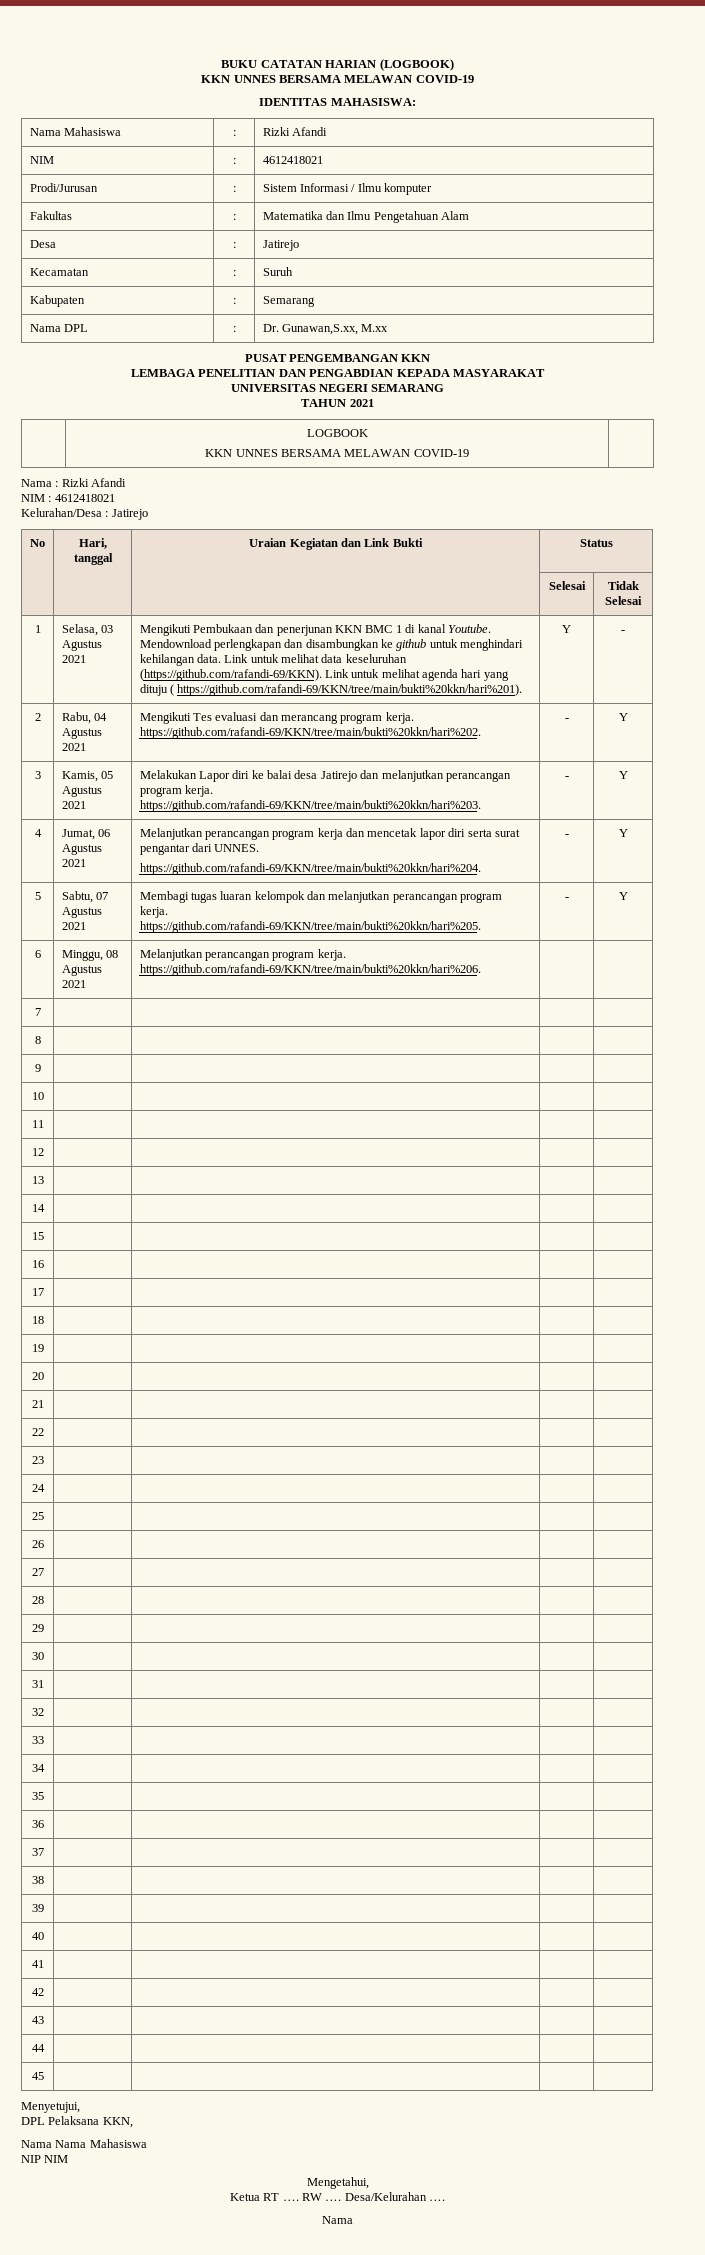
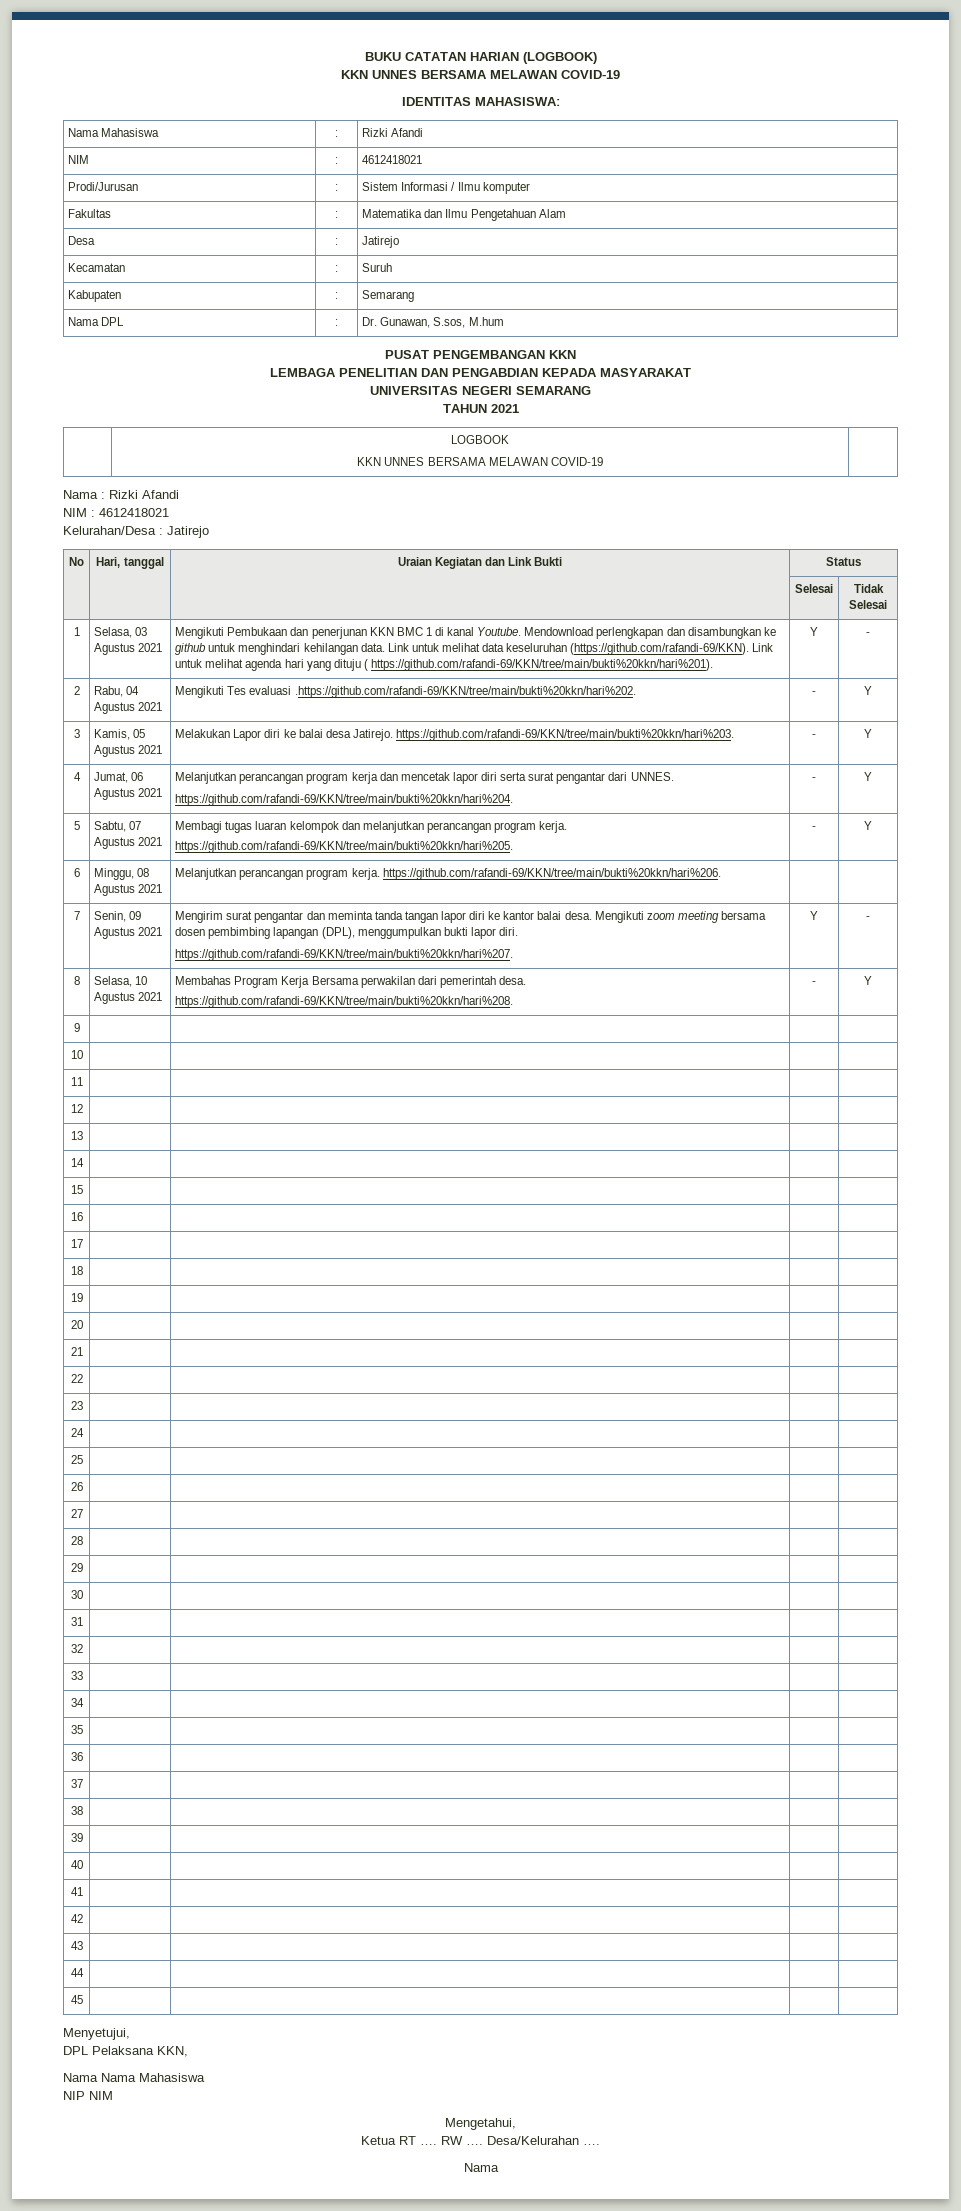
- Nama DPL | : | Dr. Gunawan,S.xx, M.xx
+ Nama DPL | : | Dr. Gunawan, S.sos, M.hum
- 2 | Rabu, 04 Agustus 2021 | Mengikuti Tes evaluasi dan merancang program kerja. https://github.com/rafandi-69/KKN/tree/main/bukti%20kkn/hari%202. | - | Y
+ 2 | Rabu, 04 Agustus 2021 | Mengikuti Tes evaluasi .https://github.com/rafandi-69/KKN/tree/main/bukti%20kkn/hari%202. | - | Y
- 3 | Kamis, 05 Agustus 2021 | Melakukan Lapor diri ke balai desa Jatirejo dan melanjutkan perancangan program kerja. https://github.com/rafandi-69/KKN/tree/main/bukti%20kkn/hari%203. | - | Y
+ 3 | Kamis, 05 Agustus 2021 | Melakukan Lapor diri ke balai desa Jatirejo. https://github.com/rafandi-69/KKN/tree/main/bukti%20kkn/hari%203. | - | Y
- 7 | | | |
- 8 | | | |
+ 7 | Senin, 09 Agustus 2021 | Mengirim surat pengantar dan meminta tanda tangan lapor diri ke kantor balai desa. Mengikuti zoom meeting bersama dosen pembimbing lapangan (DPL), menggumpulkan bukti lapor diri.
+ https://github.com/rafandi-69/KKN/tree/main/bukti%20kkn/hari%207. | Y | -
+ 8 | Selasa, 10 Agustus 2021 | Membahas Program Kerja Bersama perwakilan dari pemerintah desa.
+ https://github.com/rafandi-69/KKN/tree/main/bukti%20kkn/hari%208. | - | Y

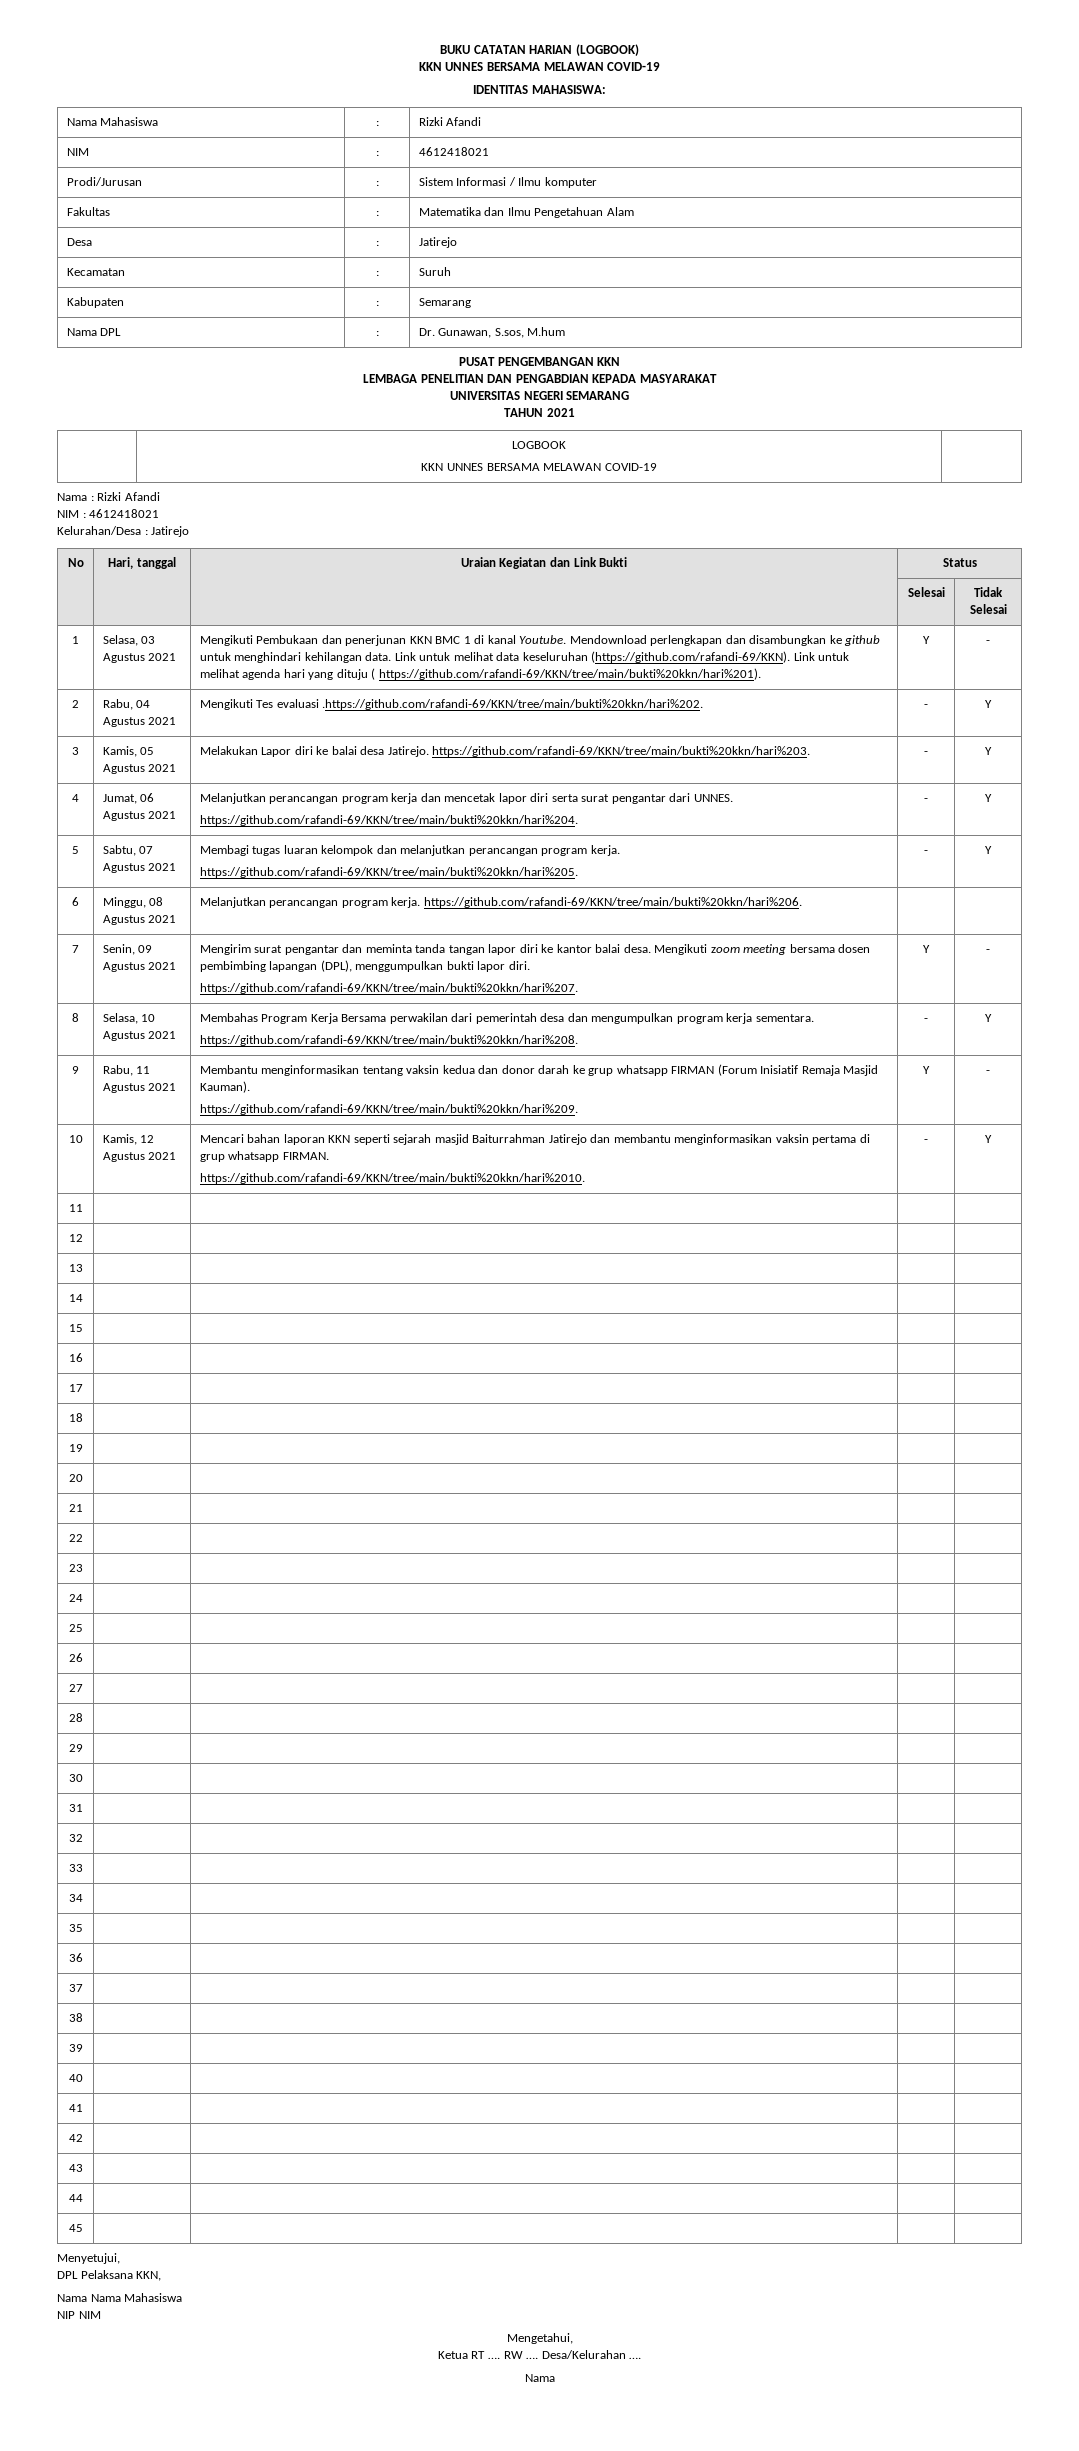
- 8 | Selasa, 10 Agustus 2021 | Membahas Program Kerja Bersama perwakilan dari pemerintah desa.
+ 8 | Selasa, 10 Agustus 2021 | Membahas Program Kerja Bersama perwakilan dari pemerintah desa dan mengumpulkan program kerja sementara.
  https://github.com/rafandi-69/KKN/tree/main/bukti%20kkn/hari%208. | - | Y
- 9 | | | |
- 10 | | | |
+ 9 | Rabu, 11 Agustus 2021 | Membantu menginformasikan tentang vaksin kedua dan donor darah ke grup whatsapp FIRMAN (Forum Inisiatif Remaja Masjid Kauman).
+ https://github.com/rafandi-69/KKN/tree/main/bukti%20kkn/hari%209. | Y | -
+ 10 | Kamis, 12 Agustus 2021 | Mencari bahan laporan KKN seperti sejarah masjid Baiturrahman Jatirejo dan membantu menginformasikan vaksin pertama di grup whatsapp FIRMAN.
+ https://github.com/rafandi-69/KKN/tree/main/bukti%20kkn/hari%2010. | - | Y

